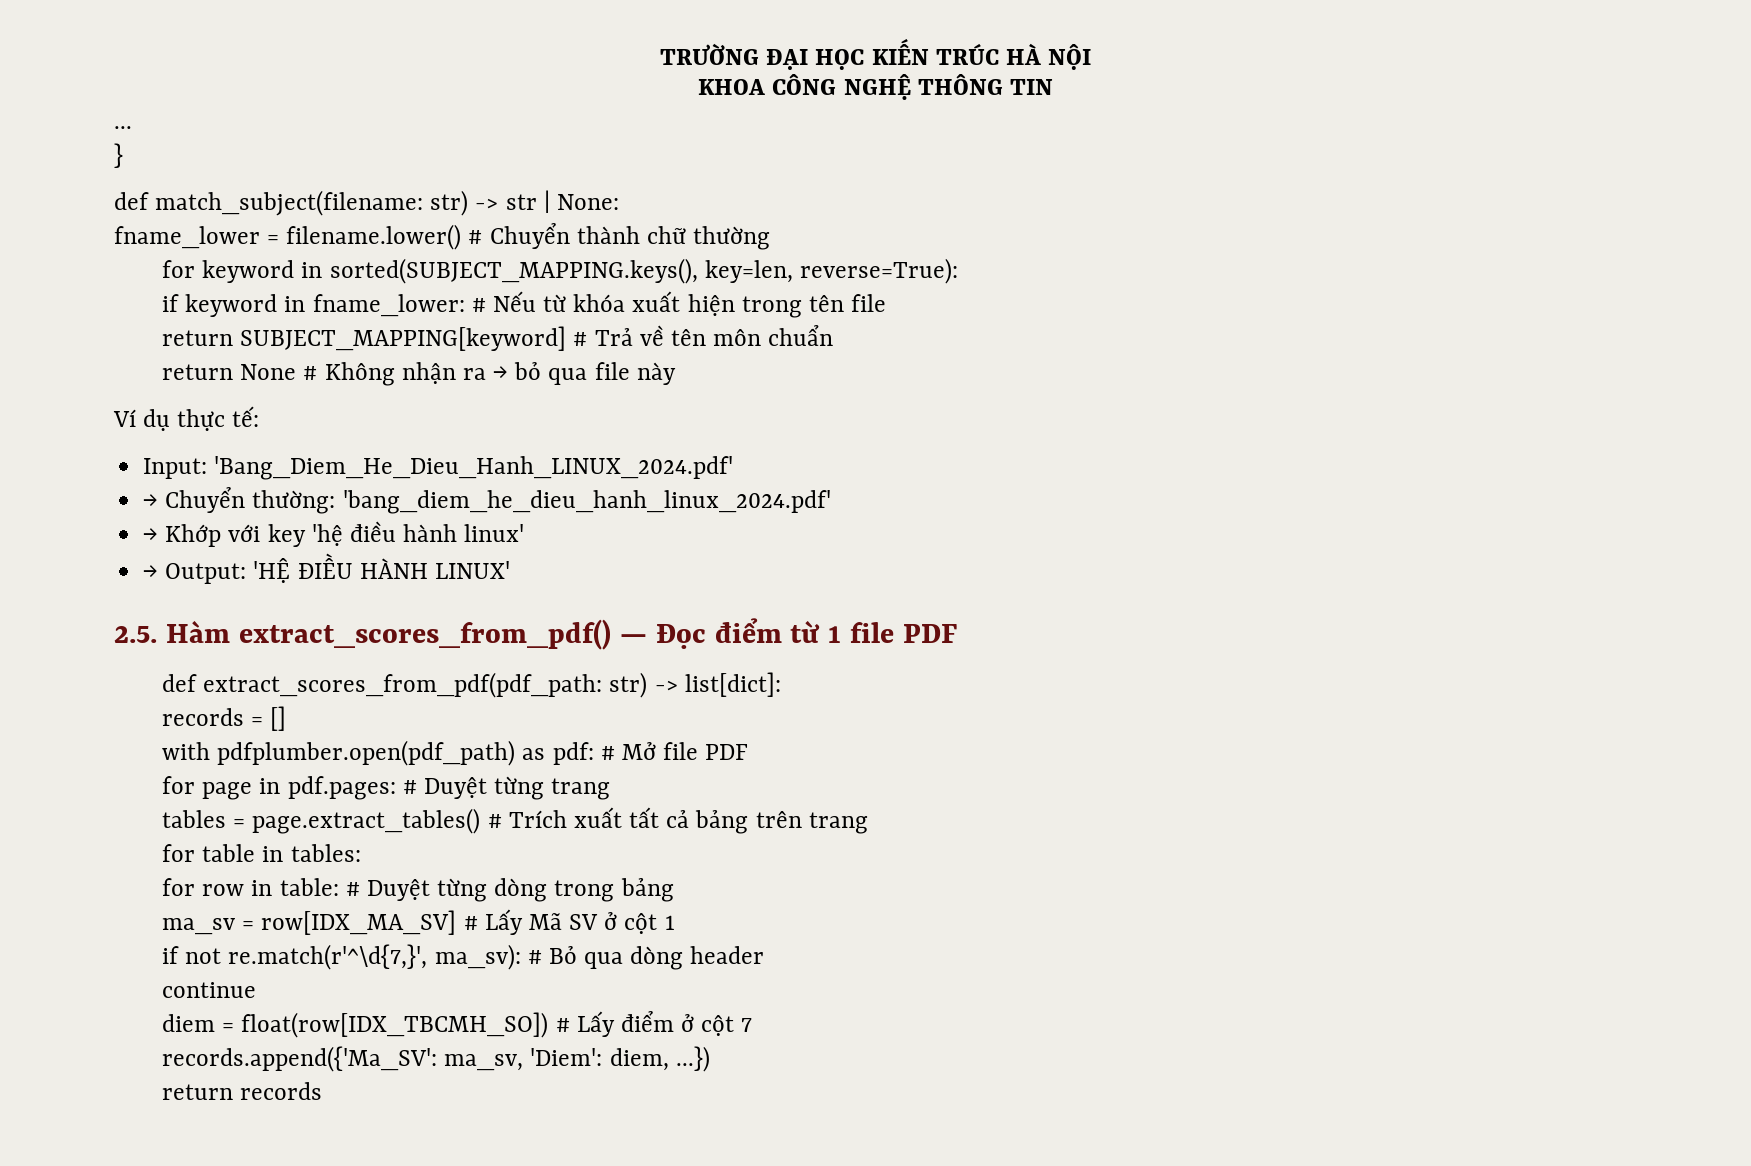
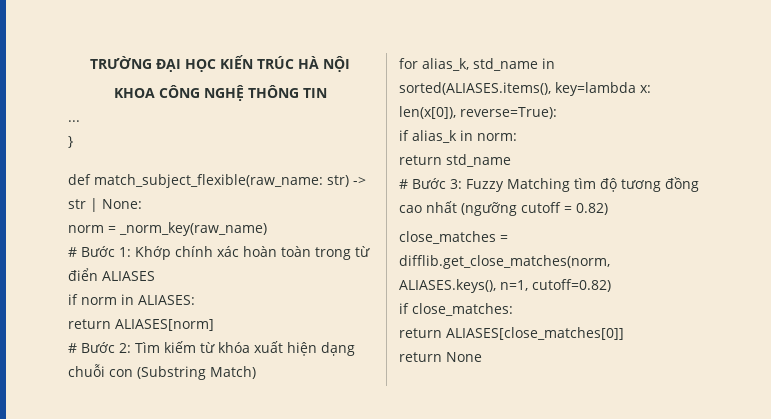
- def match_subject(filename: str) -> str | None:
+ def match_subject_flexible(raw_name: str) -> str | None:
- fname_lower = filename.lower() # Chuyển thành chữ thường
- for keyword in sorted(SUBJECT_MAPPING.keys(), key=len, reverse=True):
- if keyword in fname_lower: # Nếu từ khóa xuất hiện trong tên file
- return SUBJECT_MAPPING[keyword] # Trả về tên môn chuẩn
- return None # Không nhận ra → bỏ qua file này
- Ví dụ thực tế:
- Input: 'Bang_Diem_He_Dieu_Hanh_LINUX_2024.pdf'
- → Chuyển thường: 'bang_diem_he_dieu_hanh_linux_2024.pdf'
- → Khớp với key 'hệ điều hành linux'
- → Output: 'HỆ ĐIỀU HÀNH LINUX'
- 2.5. Hàm extract_scores_from_pdf() — Đọc điểm từ 1 file PDF
- def extract_scores_from_pdf(pdf_path: str) -> list[dict]:
- records = []
- with pdfplumber.open(pdf_path) as pdf: # Mở file PDF
- for page in pdf.pages: # Duyệt từng trang
- tables = page.extract_tables() # Trích xuất tất cả bảng trên trang
- for table in tables:
- for row in table: # Duyệt từng dòng trong bảng
- ma_sv = row[IDX_MA_SV] # Lấy Mã SV ở cột 1
- if not re.match(r'^\d{7,}', ma_sv): # Bỏ qua dòng header
- continue
- diem = float(row[IDX_TBCMH_SO]) # Lấy điểm ở cột 7
- records.append({'Ma_SV': ma_sv, 'Diem': diem, ...})
- return records
+ norm = _norm_key(raw_name)
+ # Bước 1: Khớp chính xác hoàn toàn trong từ điển ALIASES
+ if norm in ALIASES:
+ return ALIASES[norm]
+ # Bước 2: Tìm kiếm từ khóa xuất hiện dạng chuỗi con (Substring Match)
+ for alias_k, std_name in sorted(ALIASES.items(), key=lambda x: len(x[0]), reverse=True):
+ if alias_k in norm:
+ return std_name
+ # Bước 3: Fuzzy Matching tìm độ tương đồng cao nhất (ngưỡng cutoff = 0.82)
+ close_matches = difflib.get_close_matches(norm, ALIASES.keys(), n=1, cutoff=0.82)
+ if close_matches:
+ return ALIASES[close_matches[0]]
+ return None

